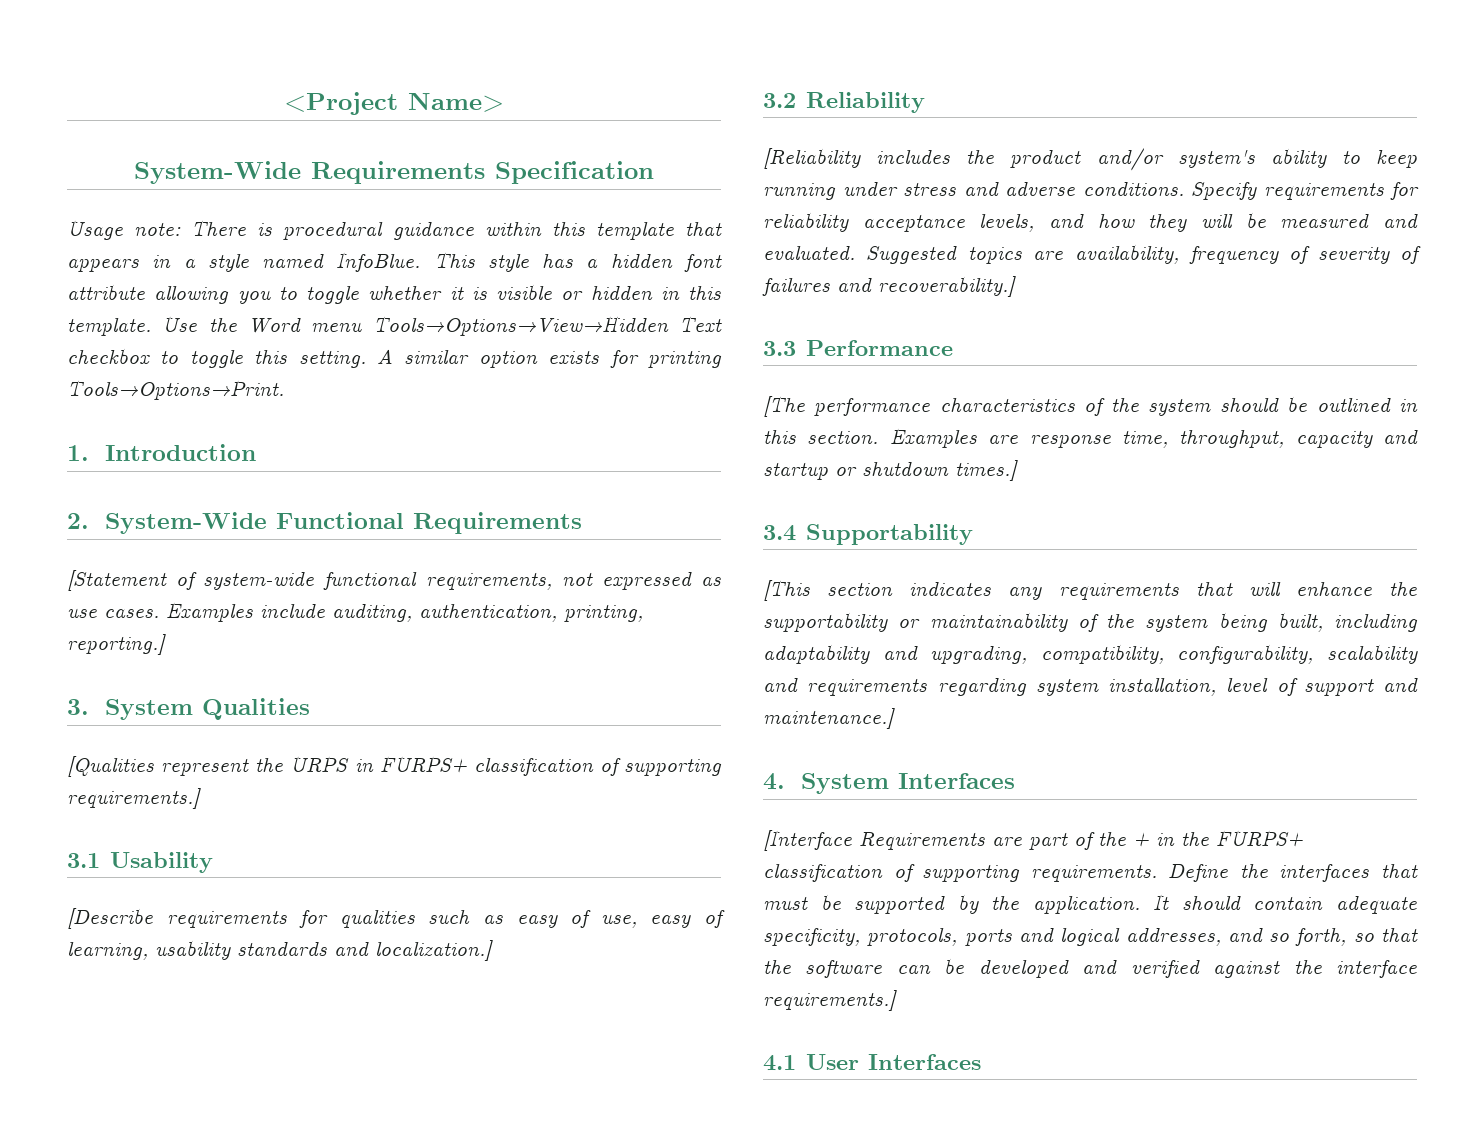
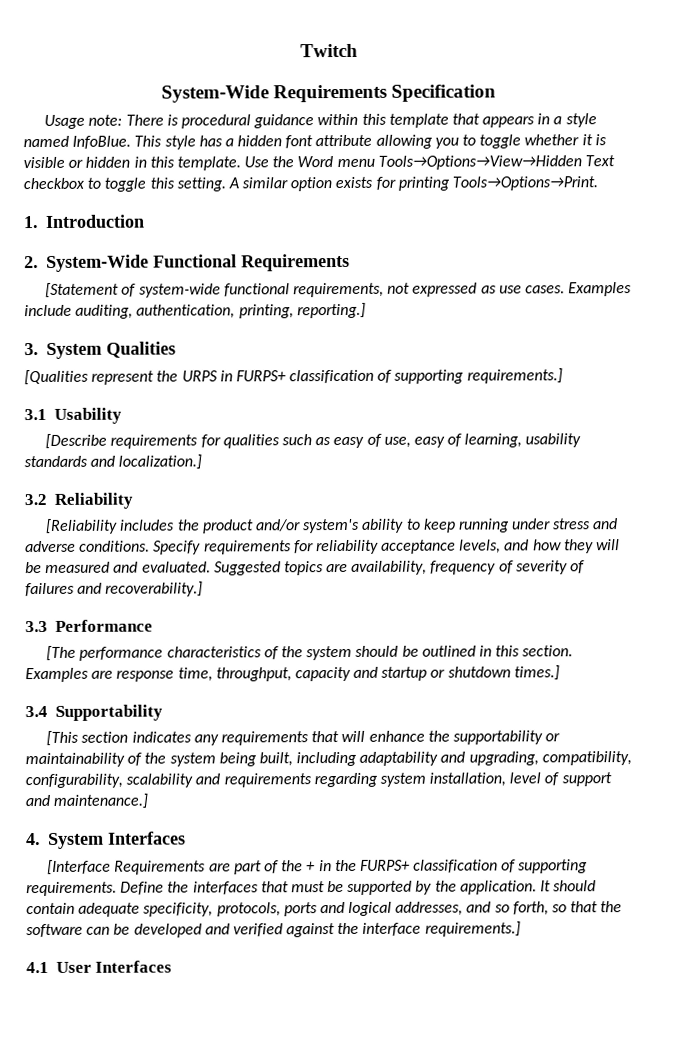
- <Project Name>
+ Twitch

